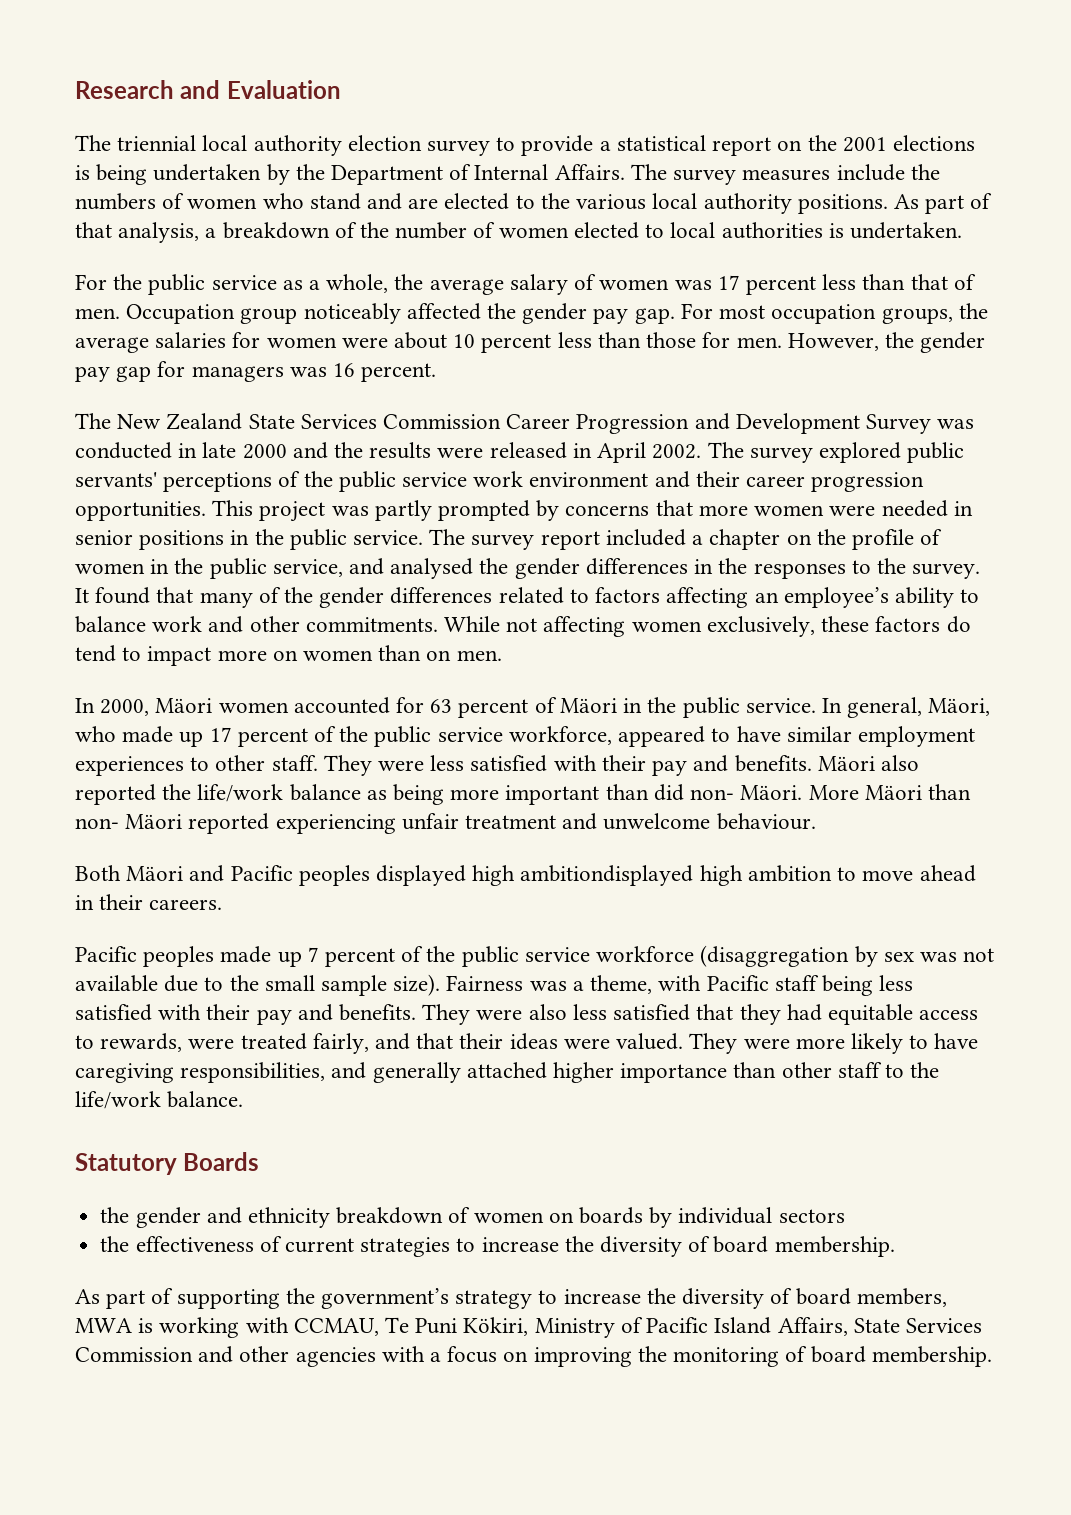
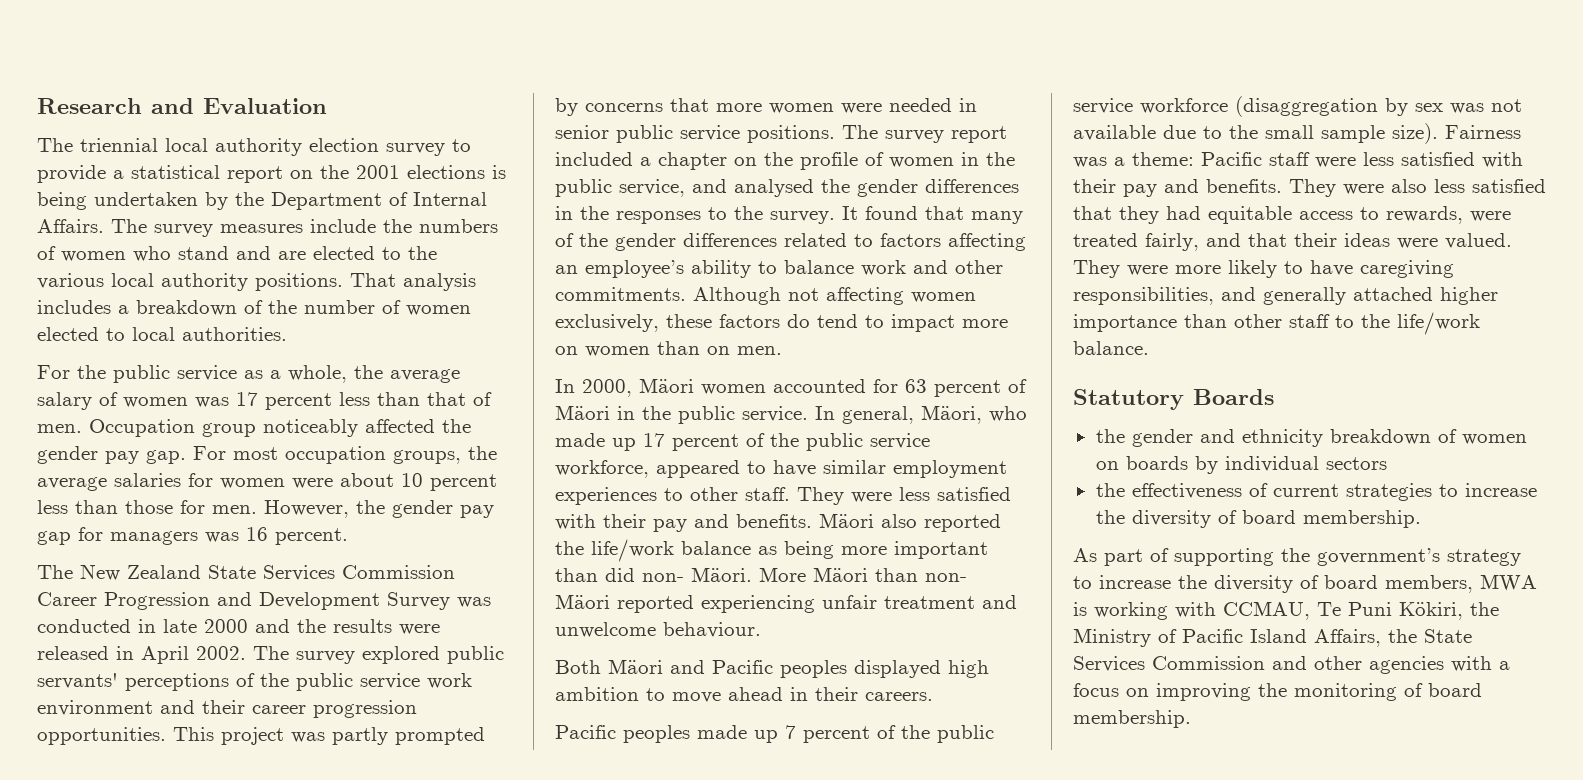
- As part of that analysis, a breakdown of the number of women elected to local authorities is undertaken.
+ That analysis includes a breakdown of the number of women elected to local authorities.
- This project was partly prompted by concerns that more women were needed in senior positions in the public service.
+ This project was partly prompted by concerns that more women were needed in senior public service positions.
- While not affecting women exclusively, these factors do tend to impact more on women than on men.
+ Although not affecting women exclusively, these factors do tend to impact more on women than on men.
- Both Mäori and Pacific peoples displayed high ambitiondisplayed high ambition to move ahead in their careers.
+ Both Mäori and Pacific peoples displayed high ambition to move ahead in their careers.
- Fairness was a theme, with Pacific staff being less satisfied with their pay and benefits.
+ Fairness was a theme: Pacific staff were less satisfied with their pay and benefits.
- As part of supporting the government’s strategy to increase the diversity of board members, MWA is working with CCMAU, Te Puni Kökiri, Ministry of Pacific Island Affairs, State Services Commission and other agencies with a focus on improving the monitoring of board membership.
+ As part of supporting the government’s strategy to increase the diversity of board members, MWA is working with CCMAU, Te Puni Kökiri, the Ministry of Pacific Island Affairs, the State Services Commission and other agencies with a focus on improving the monitoring of board membership.

